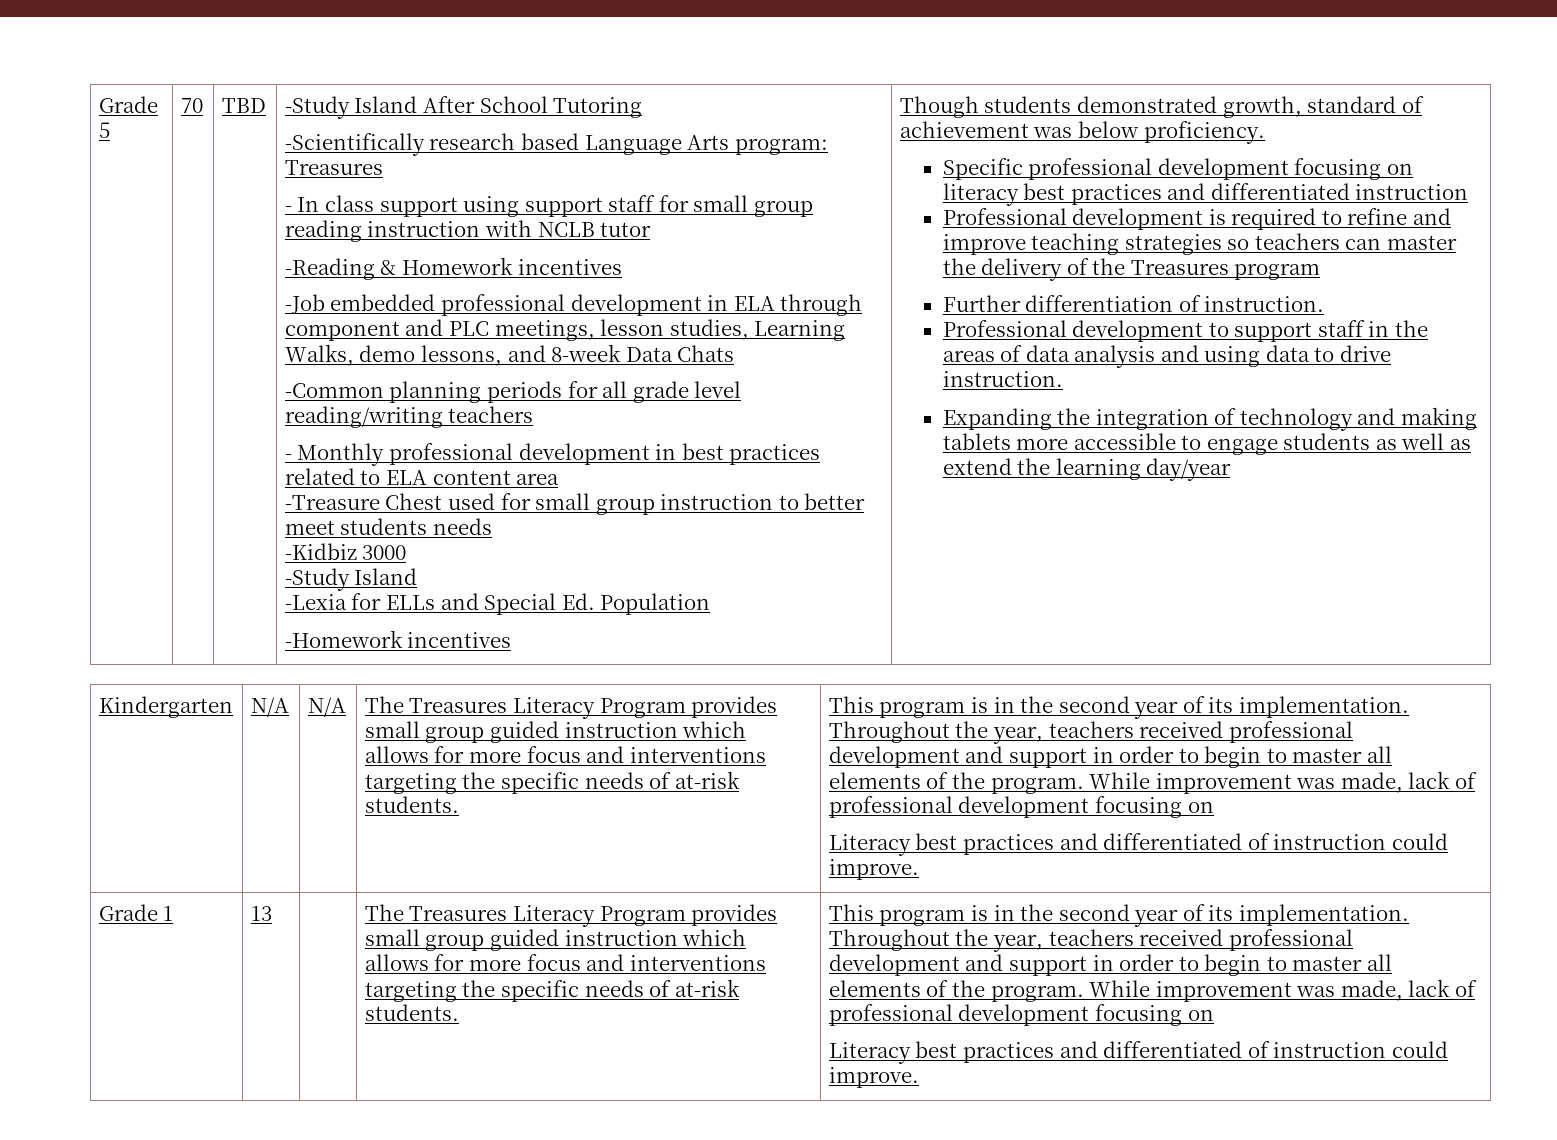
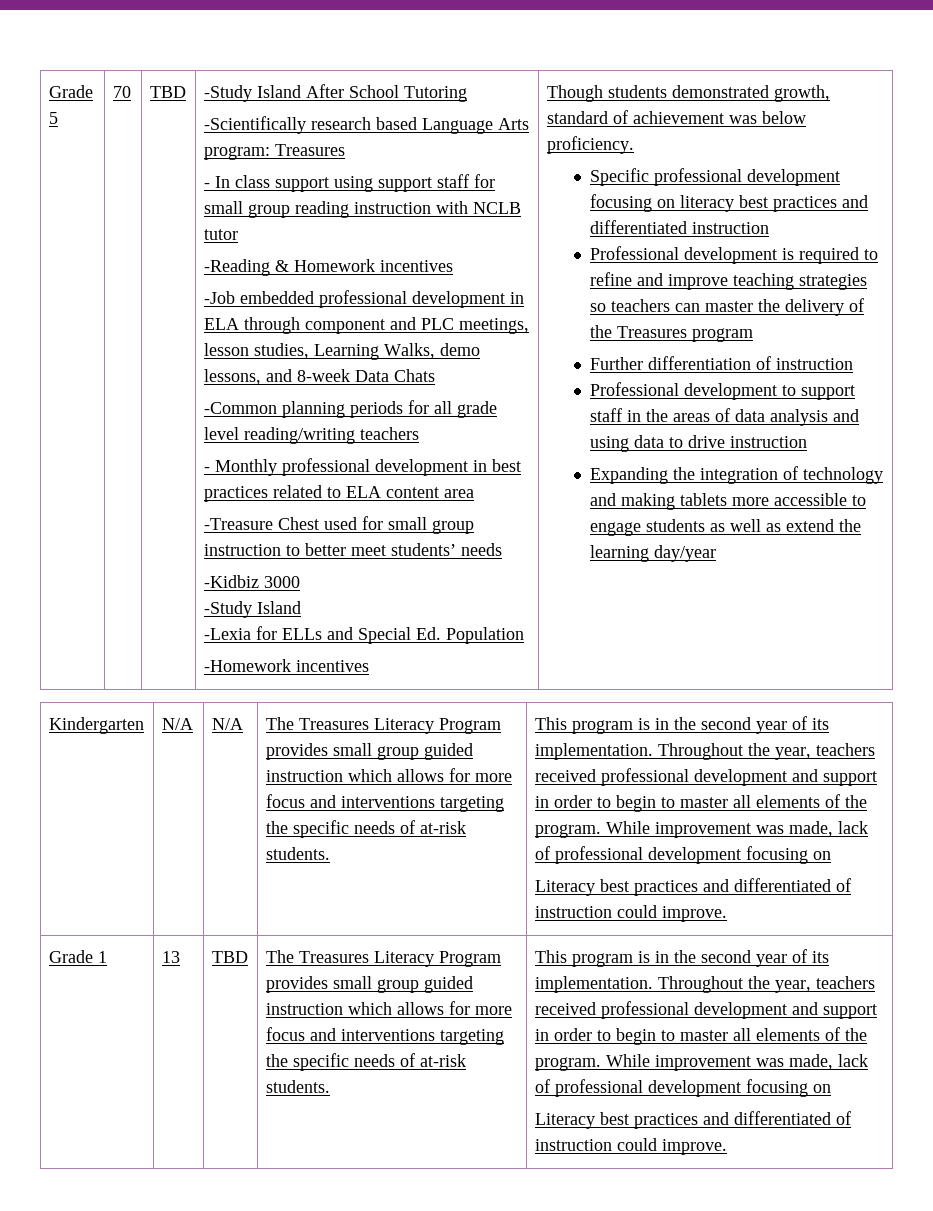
- -Treasure Chest used for small group instruction to better meet students needs
+ -Treasure Chest used for small group instruction to better meet students’ needs
- Further differentiation of instruction.
+ Further differentiation of instruction
- Professional development to support staff in the areas of data analysis and using data to drive instruction.
+ Professional development to support staff in the areas of data analysis and using data to drive instruction
- 13
+ 13 | TBD

